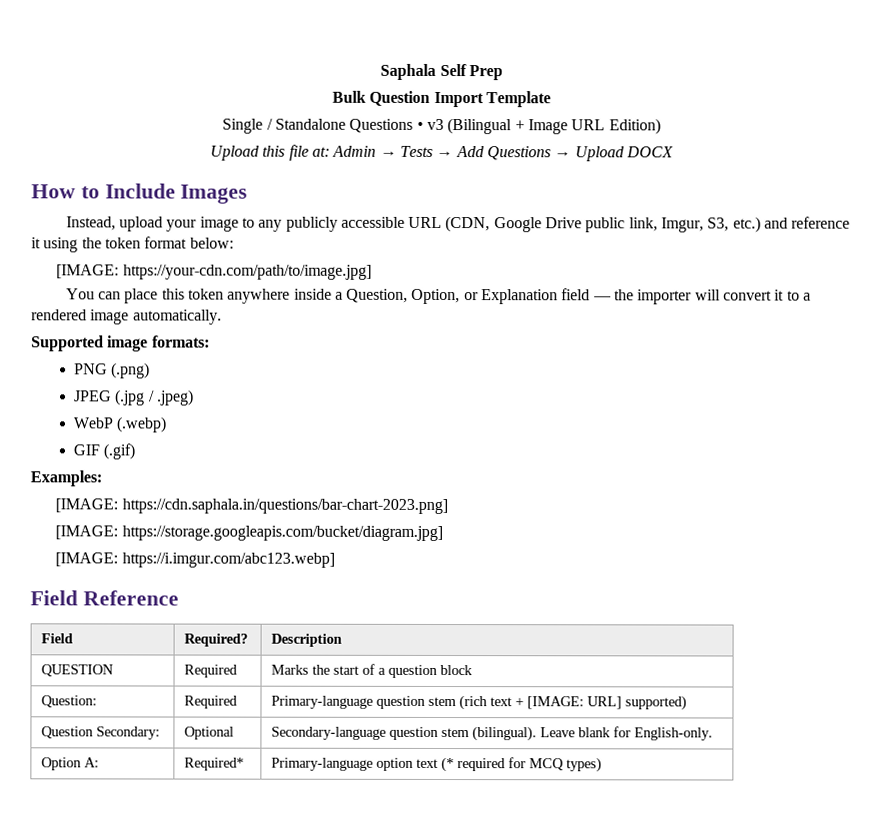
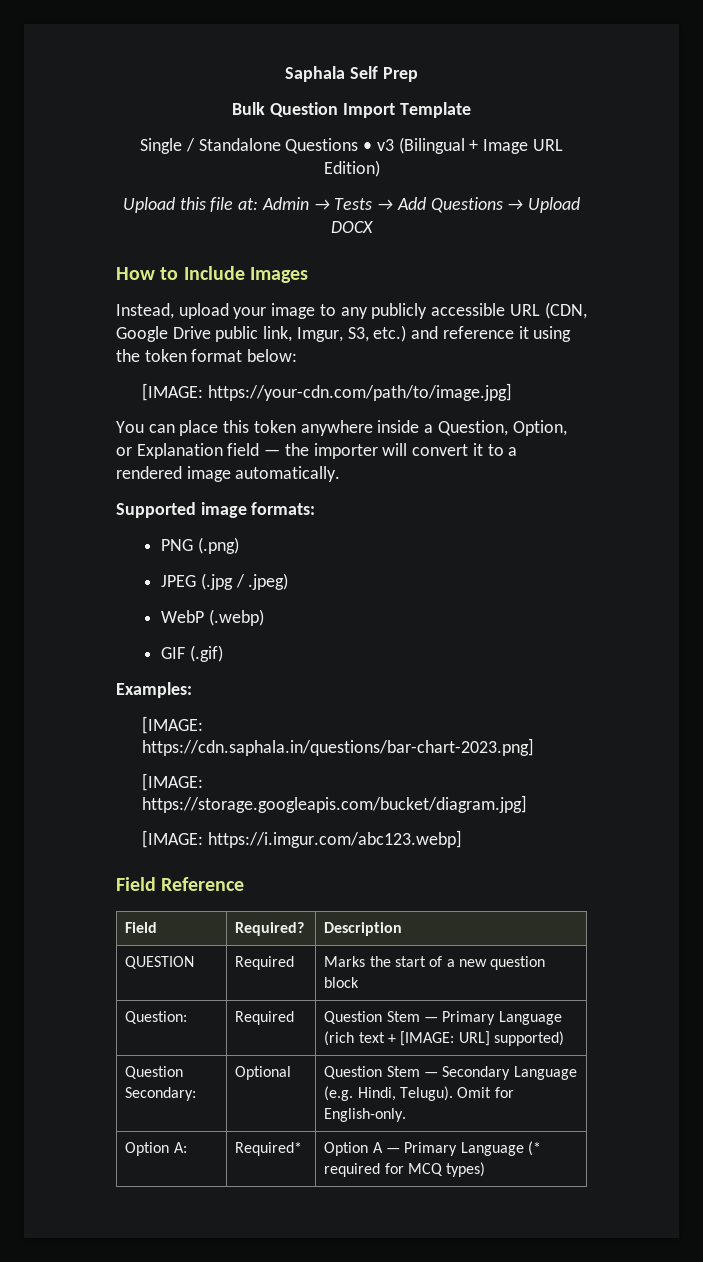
- QUESTION | Required | Marks the start of a question block
+ QUESTION | Required | Marks the start of a new question block
- Question: | Required | Primary-language question stem (rich text + [IMAGE: URL] supported)
+ Question: | Required | Question Stem — Primary Language (rich text + [IMAGE: URL] supported)
- Question Secondary: | Optional | Secondary-language question stem (bilingual). Leave blank for English-only.
+ Question Secondary: | Optional | Question Stem — Secondary Language (e.g. Hindi, Telugu). Omit for English-only.
- Option A: | Required* | Primary-language option text (* required for MCQ types)
+ Option A: | Required* | Option A — Primary Language (* required for MCQ types)

